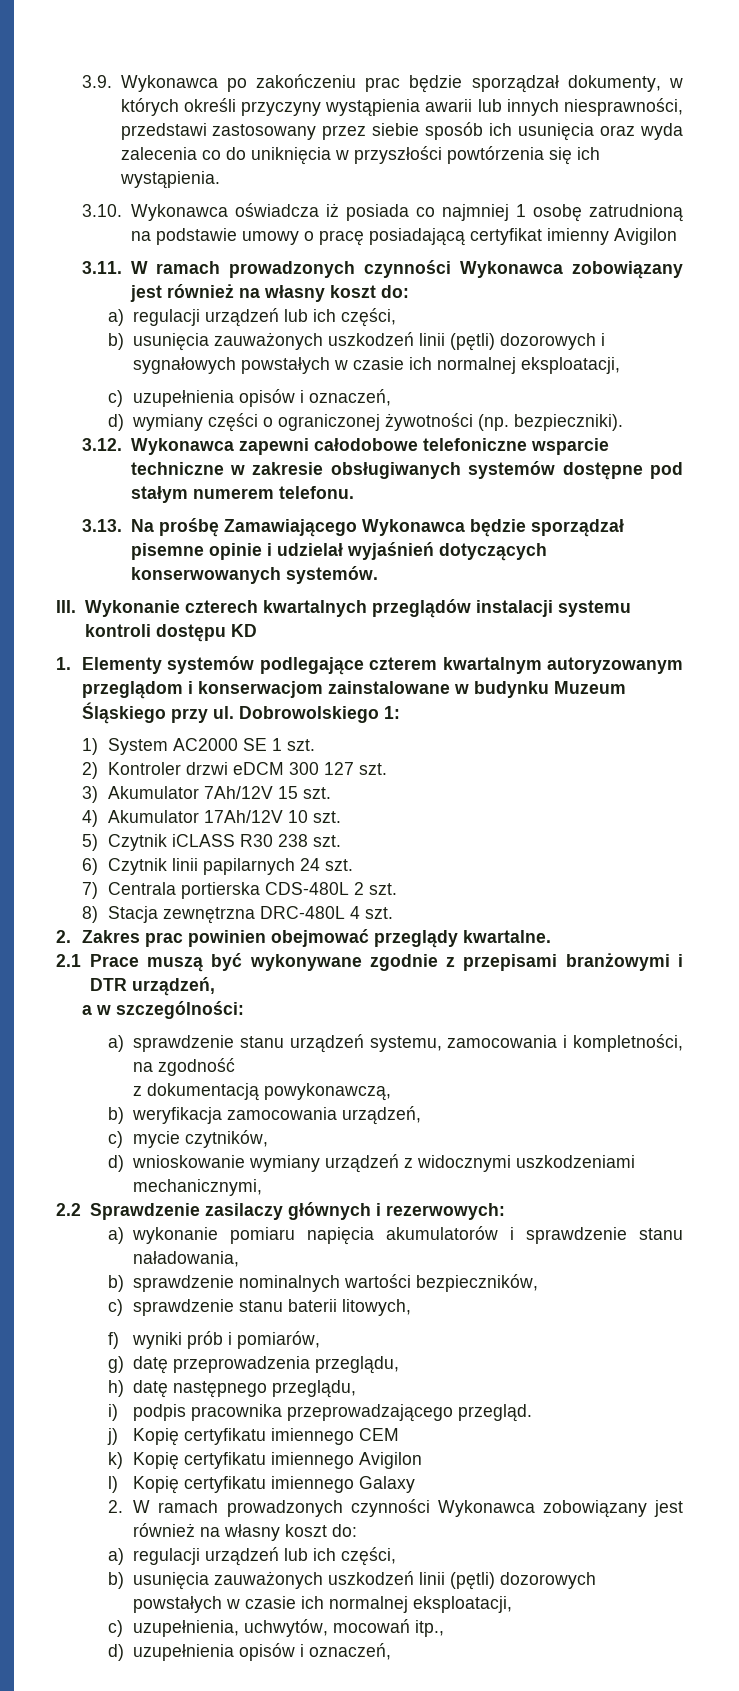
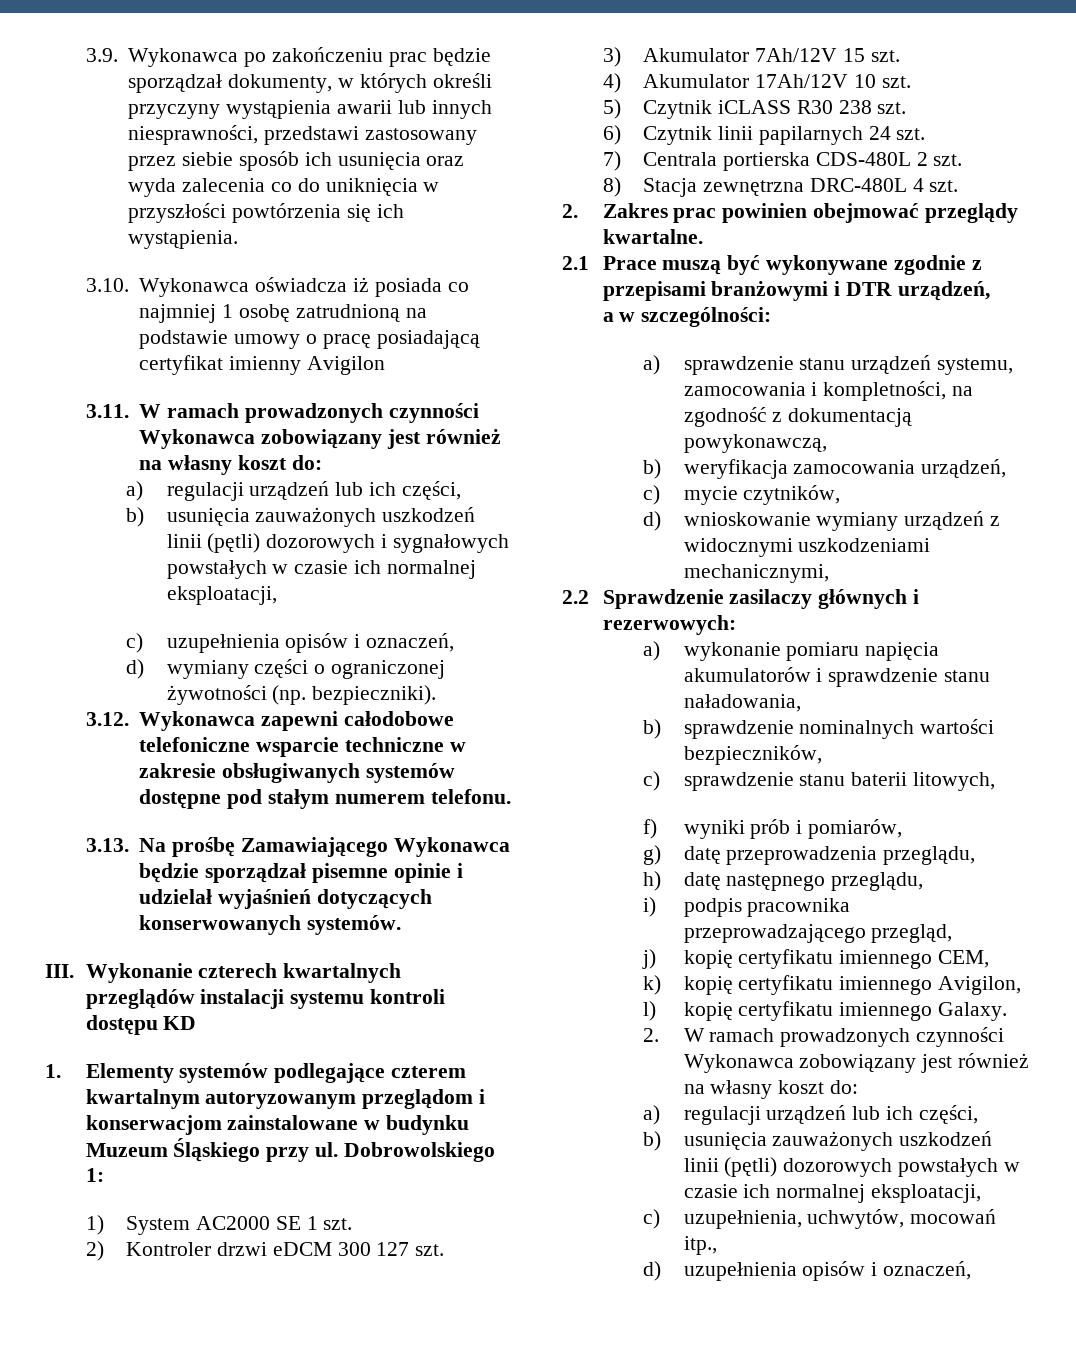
- a) sprawdzenie stanu urządzeń systemu, zamocowania i kompletności, na zgodność
- z dokumentacją powykonawczą,
+ a) sprawdzenie stanu urządzeń systemu, zamocowania i kompletności, na zgodność z dokumentacją powykonawczą,
- i) podpis pracownika przeprowadzającego przegląd.
+ i) podpis pracownika przeprowadzającego przegląd,
- j) Kopię certyfikatu imiennego CEM
+ j) kopię certyfikatu imiennego CEM,
- k) Kopię certyfikatu imiennego Avigilon
- l) Kopię certyfikatu imiennego Galaxy
+ k) kopię certyfikatu imiennego Avigilon,
+ l) kopię certyfikatu imiennego Galaxy.

